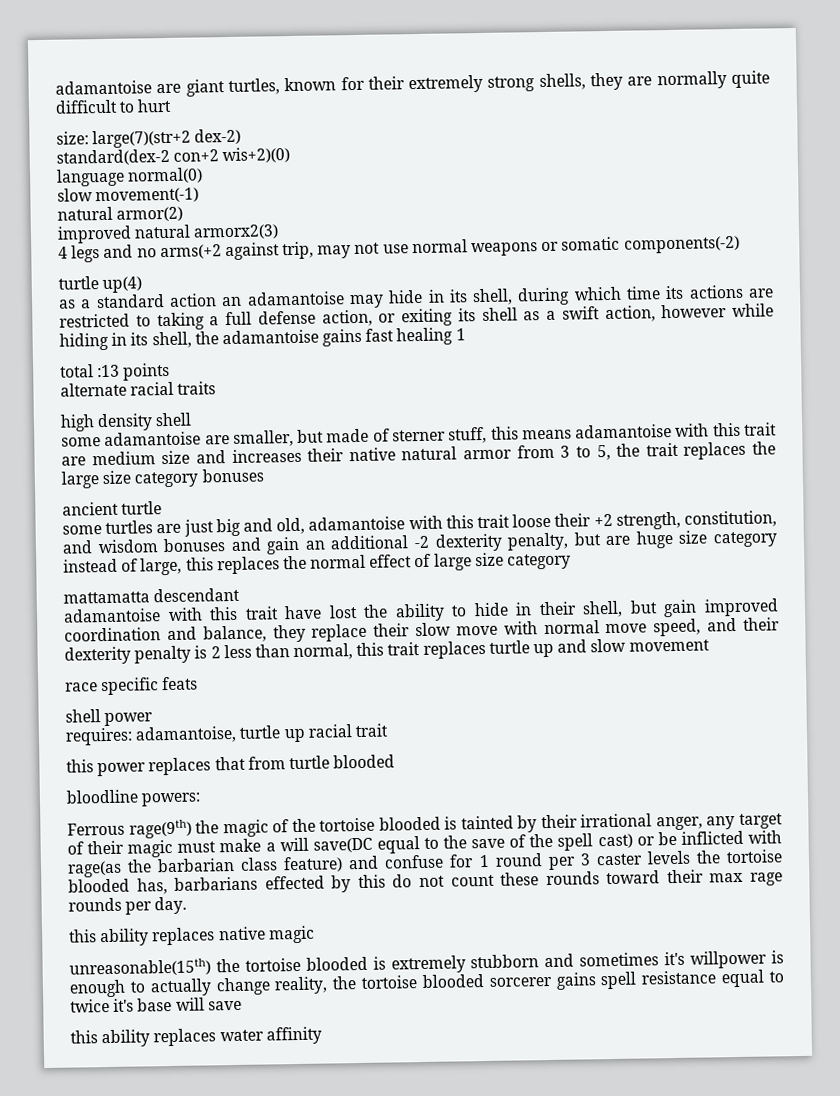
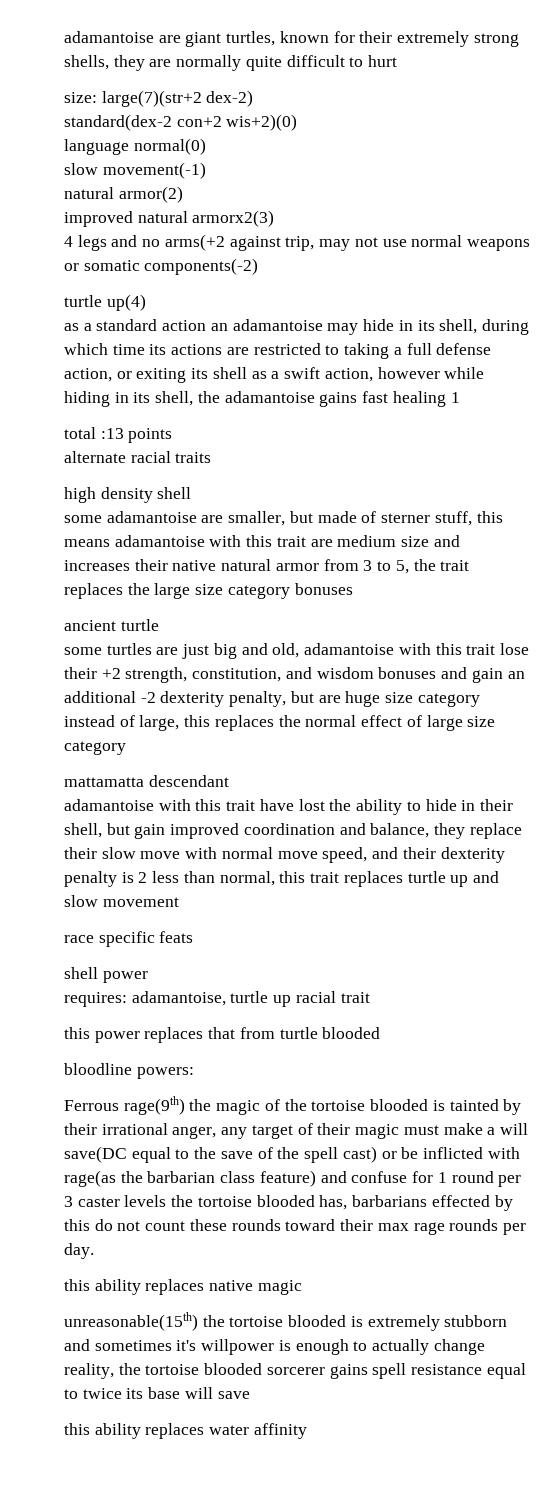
- some turtles are just big and old, adamantoise with this trait loose their +2 strength, constitution, and wisdom bonuses and gain an additional -2 dexterity penalty, but are huge size category instead of large, this replaces the normal effect of large size category
+ some turtles are just big and old, adamantoise with this trait lose their +2 strength, constitution, and wisdom bonuses and gain an additional -2 dexterity penalty, but are huge size category instead of large, this replaces the normal effect of large size category
- unreasonable(15th) the tortoise blooded is extremely stubborn and sometimes it's willpower is enough to actually change reality, the tortoise blooded sorcerer gains spell resistance equal to twice it's base will save
+ unreasonable(15th) the tortoise blooded is extremely stubborn and sometimes it's willpower is enough to actually change reality, the tortoise blooded sorcerer gains spell resistance equal to twice its base will save

